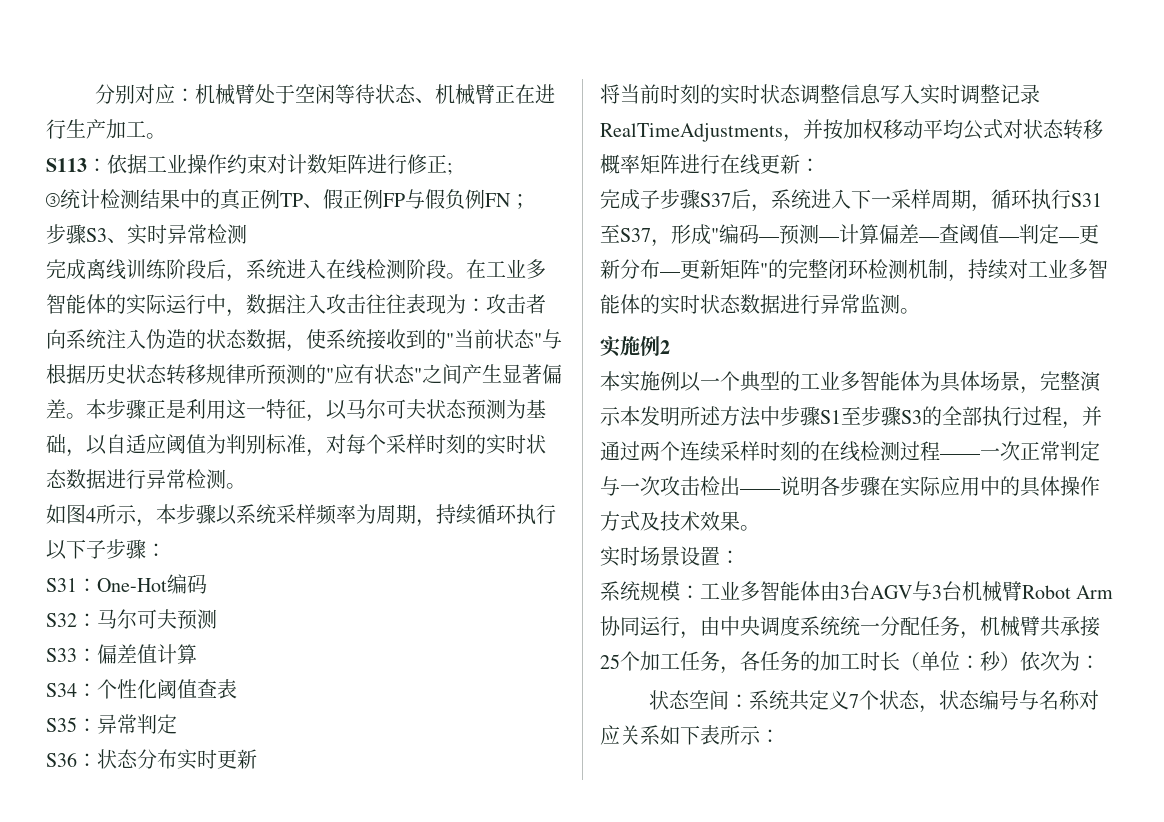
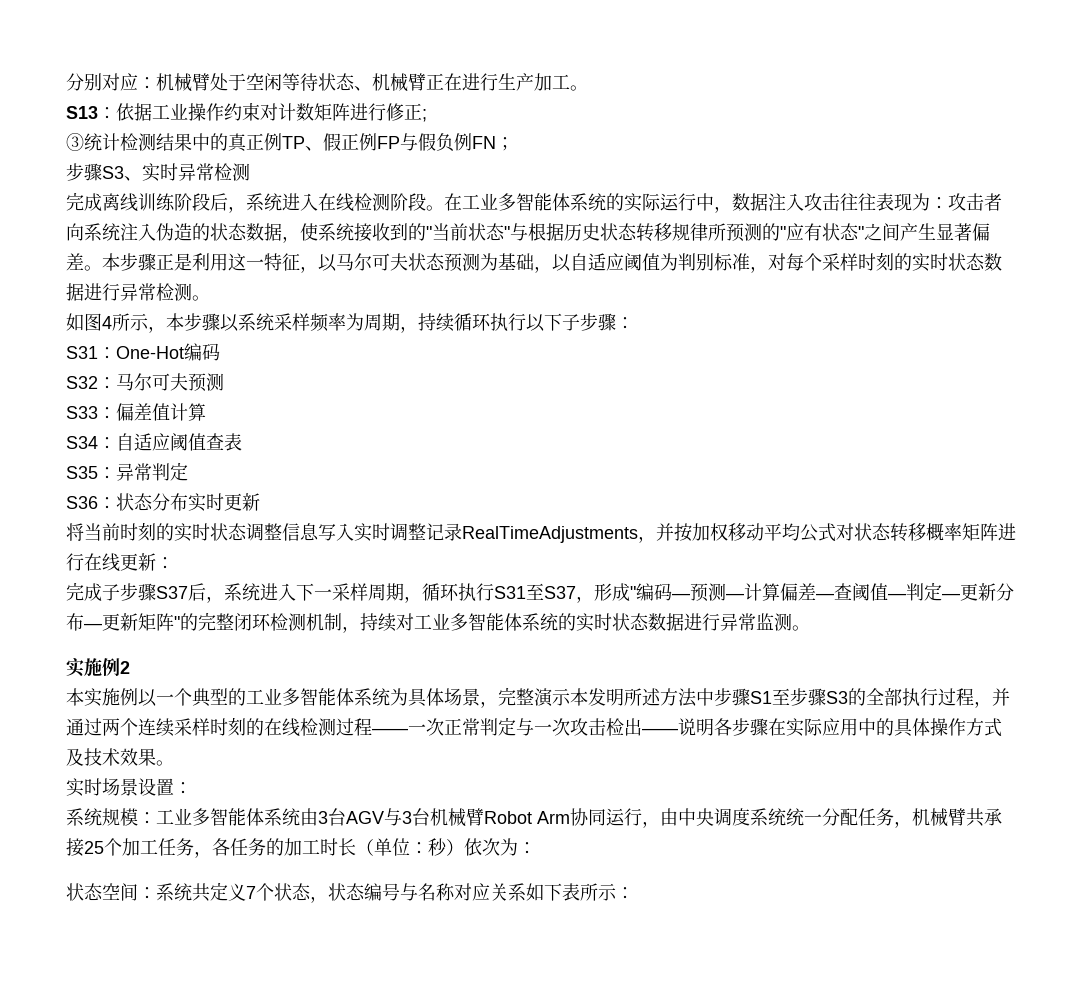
- S113：依据工业操作约束对计数矩阵进行修正;
+ S13：依据工业操作约束对计数矩阵进行修正;
- 在工业多智能体的实际运行中，数据注入攻击往往表现为：攻击者向系统注入伪造的状态数据，使系统接收到的"当前状态"与根据历史状态转移规律所预测的"应有状态"之间产生显著偏差。
+ 在工业多智能体系统的实际运行中，数据注入攻击往往表现为：攻击者向系统注入伪造的状态数据，使系统接收到的"当前状态"与根据历史状态转移规律所预测的"应有状态"之间产生显著偏差。
- S34：个性化阈值查表
+ S34：自适应阈值查表
- 完成子步骤S37后，系统进入下一采样周期，循环执行S31至S37，形成"编码—预测—计算偏差—查阈值—判定—更新分布—更新矩阵"的完整闭环检测机制，持续对工业多智能体的实时状态数据进行异常监测。
+ 完成子步骤S37后，系统进入下一采样周期，循环执行S31至S37，形成"编码—预测—计算偏差—查阈值—判定—更新分布—更新矩阵"的完整闭环检测机制，持续对工业多智能体系统的实时状态数据进行异常监测。
- 本实施例以一个典型的工业多智能体为具体场景，完整演示本发明所述方法中步骤S1至步骤S3的全部执行过程，并通过两个连续采样时刻的在线检测过程——一次正常判定与一次攻击检出——说明各步骤在实际应用中的具体操作方式及技术效果。
+ 本实施例以一个典型的工业多智能体系统为具体场景，完整演示本发明所述方法中步骤S1至步骤S3的全部执行过程，并通过两个连续采样时刻的在线检测过程——一次正常判定与一次攻击检出——说明各步骤在实际应用中的具体操作方式及技术效果。
- 系统规模：工业多智能体由3台AGV与3台机械臂Robot Arm协同运行，由中央调度系统统一分配任务，机械臂共承接25个加工任务，各任务的加工时长（单位：秒）依次为：
+ 系统规模：工业多智能体系统由3台AGV与3台机械臂Robot Arm协同运行，由中央调度系统统一分配任务，机械臂共承接25个加工任务，各任务的加工时长（单位：秒）依次为：

